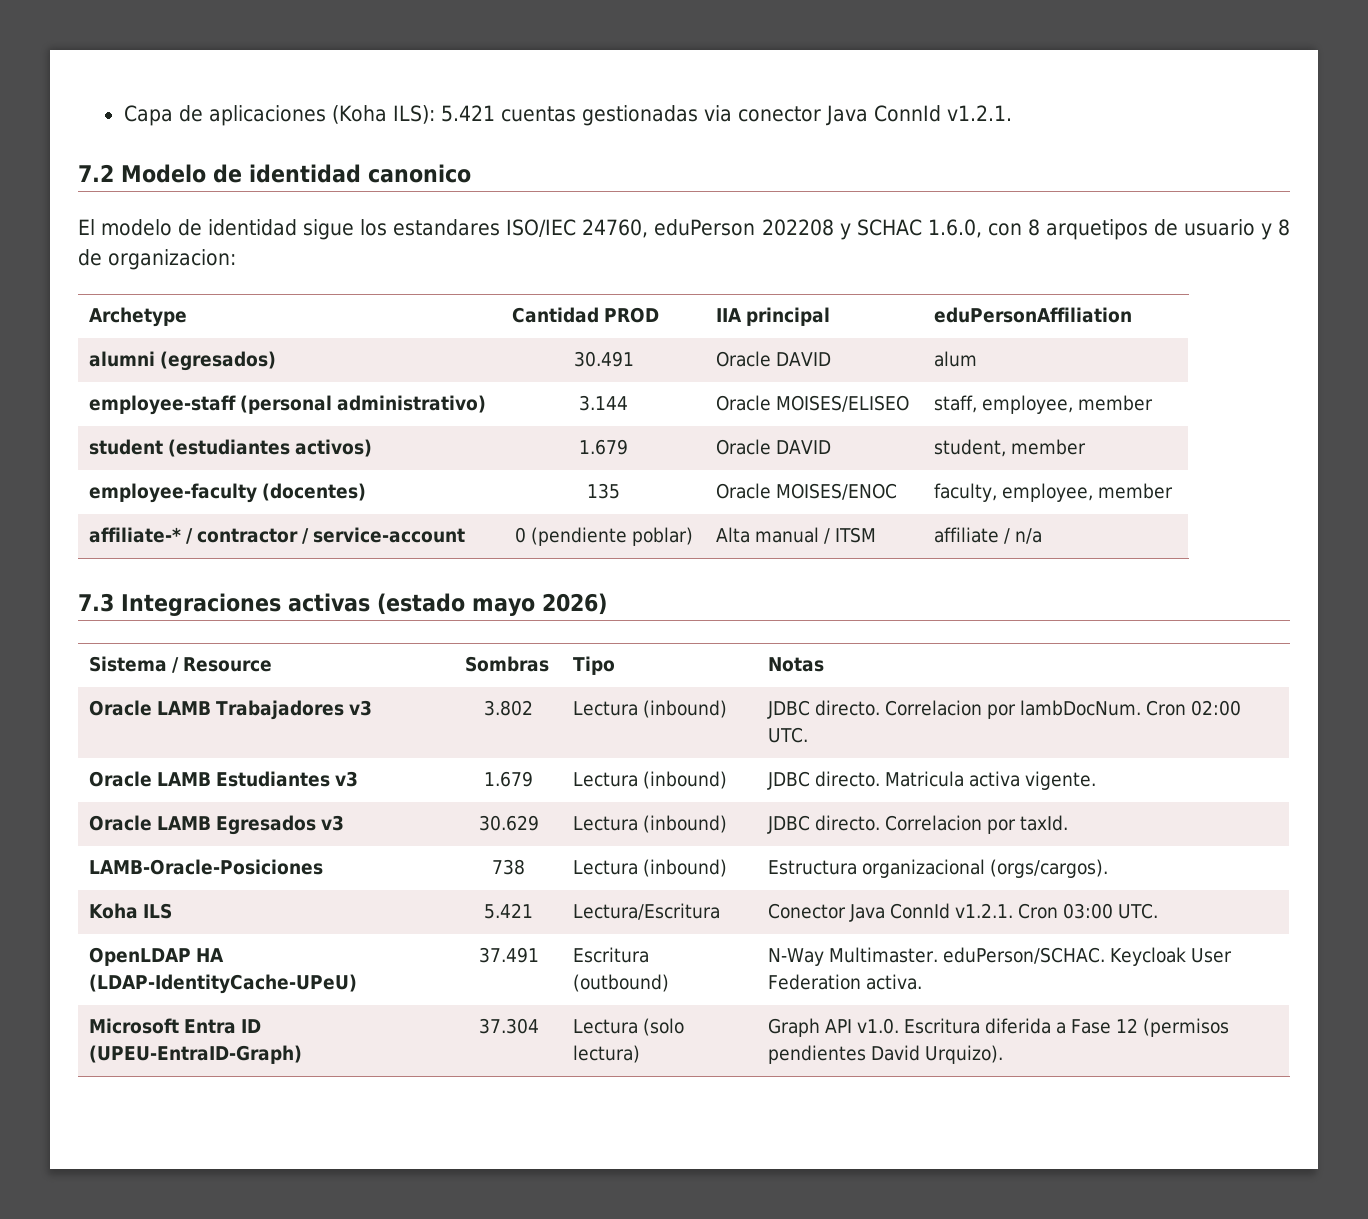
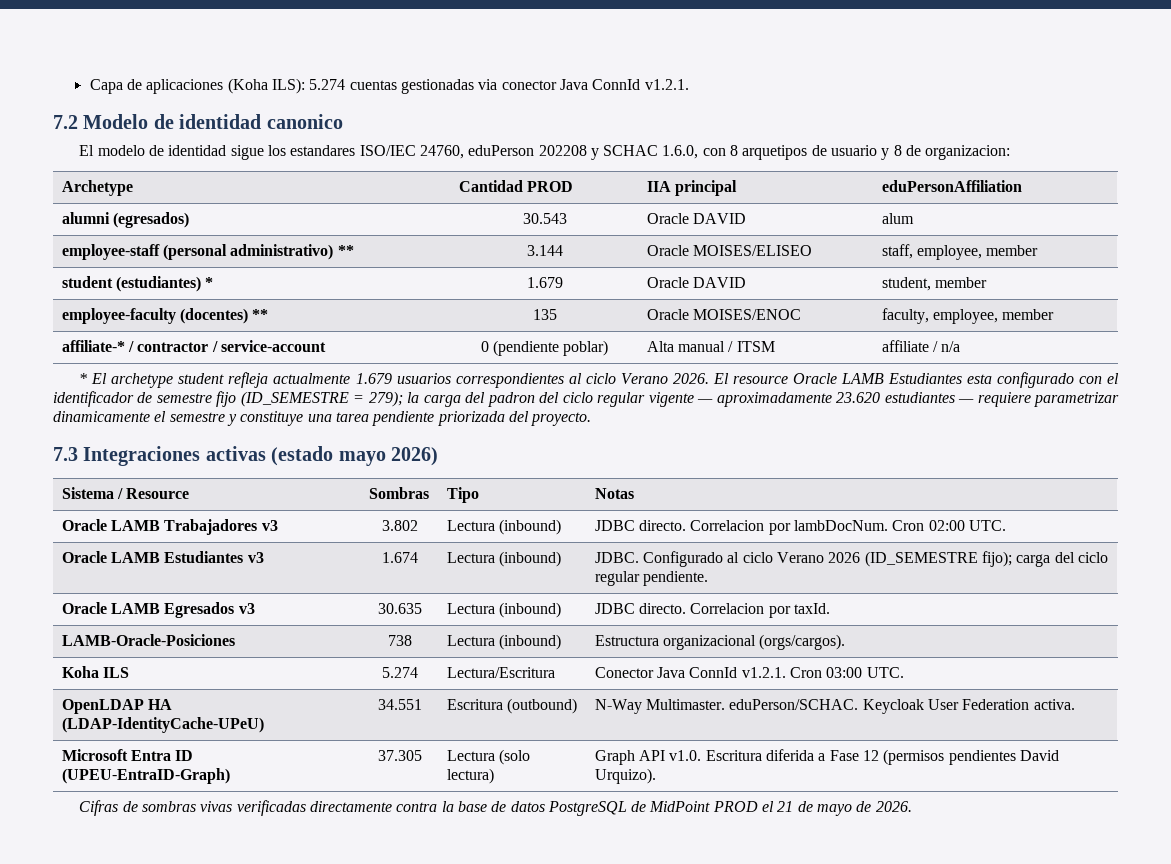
- Capa de aplicaciones (Koha ILS): 5.421 cuentas gestionadas via conector Java ConnId v1.2.1.
+ Capa de aplicaciones (Koha ILS): 5.274 cuentas gestionadas via conector Java ConnId v1.2.1.
- alumni (egresados) | 30.491 | Oracle DAVID | alum
+ alumni (egresados) | 30.543 | Oracle DAVID | alum
- employee-staff (personal administrativo) | 3.144 | Oracle MOISES/ELISEO | staff, employee, member
+ employee-staff (personal administrativo) ** | 3.144 | Oracle MOISES/ELISEO | staff, employee, member
- student (estudiantes activos) | 1.679 | Oracle DAVID | student, member
+ student (estudiantes) * | 1.679 | Oracle DAVID | student, member
- employee-faculty (docentes) | 135 | Oracle MOISES/ENOC | faculty, employee, member
+ employee-faculty (docentes) ** | 135 | Oracle MOISES/ENOC | faculty, employee, member
+ * El archetype student refleja actualmente 1.679 usuarios correspondientes al ciclo Verano 2026. El resource Oracle LAMB Estudiantes esta configurado con el identificador de semestre fijo (ID_SEMESTRE = 279); la carga del padron del ciclo regular vigente — aproximadamente 23.620 estudiantes — requiere parametrizar dinamicamente el semestre y constituye una tarea pendiente priorizada del proyecto.
- Oracle LAMB Estudiantes v3 | 1.679 | Lectura (inbound) | JDBC directo. Matricula activa vigente.
+ Oracle LAMB Estudiantes v3 | 1.674 | Lectura (inbound) | JDBC. Configurado al ciclo Verano 2026 (ID_SEMESTRE fijo); carga del ciclo regular pendiente.
- Oracle LAMB Egresados v3 | 30.629 | Lectura (inbound) | JDBC directo. Correlacion por taxId.
+ Oracle LAMB Egresados v3 | 30.635 | Lectura (inbound) | JDBC directo. Correlacion por taxId.
- Koha ILS | 5.421 | Lectura/Escritura | Conector Java ConnId v1.2.1. Cron 03:00 UTC.
+ Koha ILS | 5.274 | Lectura/Escritura | Conector Java ConnId v1.2.1. Cron 03:00 UTC.
- OpenLDAP HA (LDAP-IdentityCache-UPeU) | 37.491 | Escritura (outbound) | N-Way Multimaster. eduPerson/SCHAC. Keycloak User Federation activa.
+ OpenLDAP HA (LDAP-IdentityCache-UPeU) | 34.551 | Escritura (outbound) | N-Way Multimaster. eduPerson/SCHAC. Keycloak User Federation activa.
- Microsoft Entra ID (UPEU-EntraID-Graph) | 37.304 | Lectura (solo lectura) | Graph API v1.0. Escritura diferida a Fase 12 (permisos pendientes David Urquizo).
+ Microsoft Entra ID (UPEU-EntraID-Graph) | 37.305 | Lectura (solo lectura) | Graph API v1.0. Escritura diferida a Fase 12 (permisos pendientes David Urquizo).
+ Cifras de sombras vivas verificadas directamente contra la base de datos PostgreSQL de MidPoint PROD el 21 de mayo de 2026.

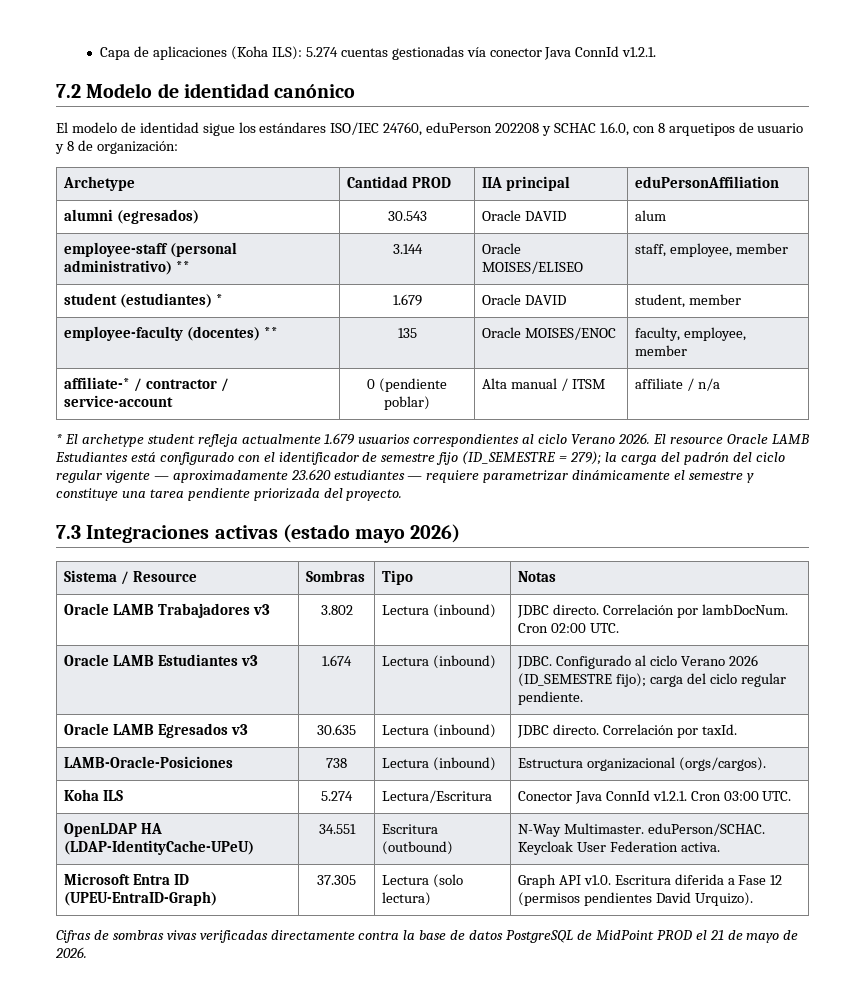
- Capa de aplicaciones (Koha ILS): 5.274 cuentas gestionadas via conector Java ConnId v1.2.1.
+ Capa de aplicaciones (Koha ILS): 5.274 cuentas gestionadas vía conector Java ConnId v1.2.1.
- 7.2 Modelo de identidad canonico
+ 7.2 Modelo de identidad canónico
- El modelo de identidad sigue los estandares ISO/IEC 24760, eduPerson 202208 y SCHAC 1.6.0, con 8 arquetipos de usuario y 8 de organizacion:
+ El modelo de identidad sigue los estándares ISO/IEC 24760, eduPerson 202208 y SCHAC 1.6.0, con 8 arquetipos de usuario y 8 de organización:
- El resource Oracle LAMB Estudiantes esta configurado con el identificador de semestre fijo (ID_SEMESTRE = 279); la carga del padron del ciclo regular vigente — aproximadamente 23.620 estudiantes — requiere parametrizar dinamicamente el semestre y constituye una tarea pendiente priorizada del proyecto.
+ El resource Oracle LAMB Estudiantes está configurado con el identificador de semestre fijo (ID_SEMESTRE = 279); la carga del padrón del ciclo regular vigente — aproximadamente 23.620 estudiantes — requiere parametrizar dinámicamente el semestre y constituye una tarea pendiente priorizada del proyecto.
- Oracle LAMB Trabajadores v3 | 3.802 | Lectura (inbound) | JDBC directo. Correlacion por lambDocNum. Cron 02:00 UTC.
+ Oracle LAMB Trabajadores v3 | 3.802 | Lectura (inbound) | JDBC directo. Correlación por lambDocNum. Cron 02:00 UTC.
- Oracle LAMB Egresados v3 | 30.635 | Lectura (inbound) | JDBC directo. Correlacion por taxId.
+ Oracle LAMB Egresados v3 | 30.635 | Lectura (inbound) | JDBC directo. Correlación por taxId.

